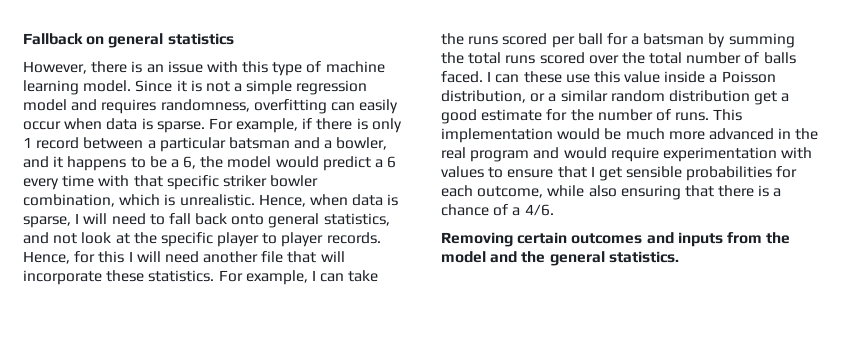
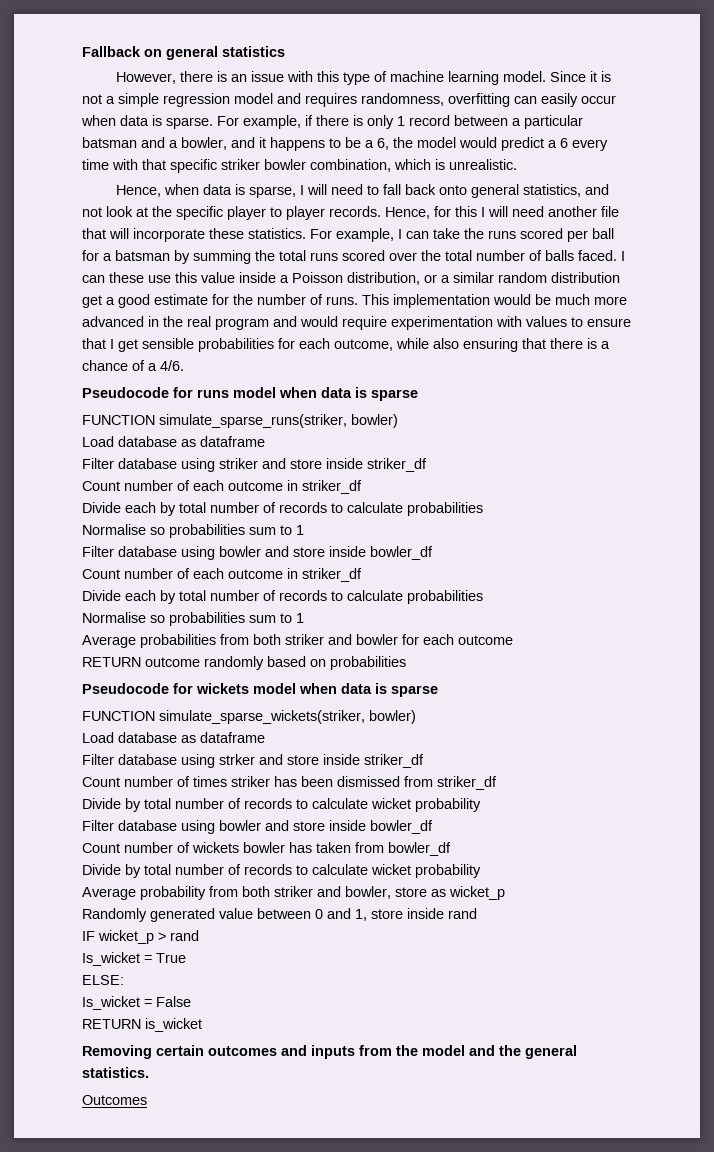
- For example, if there is only 1 record between a particular batsman and a bowler, and it happens to be a 6, the model would predict a 6 every time with that specific striker bowler combination, which is unrealistic. Hence, when data is sparse, I will need to fall back onto general statistics, and not look at the specific player to player records.
+ For example, if there is only 1 record between a particular batsman and a bowler, and it happens to be a 6, the model would predict a 6 every time with that specific striker bowler combination, which is unrealistic.
+ Hence, when data is sparse, I will need to fall back onto general statistics, and not look at the specific player to player records.
+ Pseudocode for runs model when data is sparse
+ FUNCTION simulate_sparse_runs(striker, bowler)
+ Load database as dataframe
+ Filter database using striker and store inside striker_df
+ Count number of each outcome in striker_df
+ Divide each by total number of records to calculate probabilities
+ Normalise so probabilities sum to 1
+ Filter database using bowler and store inside bowler_df
+ Count number of each outcome in striker_df
+ Divide each by total number of records to calculate probabilities
+ Normalise so probabilities sum to 1
+ Average probabilities from both striker and bowler for each outcome
+ RETURN outcome randomly based on probabilities
+ Pseudocode for wickets model when data is sparse
+ FUNCTION simulate_sparse_wickets(striker, bowler)
+ Load database as dataframe
+ Filter database using strker and store inside striker_df
+ Count number of times striker has been dismissed from striker_df
+ Divide by total number of records to calculate wicket probability
+ Filter database using bowler and store inside bowler_df
+ Count number of wickets bowler has taken from bowler_df
+ Divide by total number of records to calculate wicket probability
+ Average probability from both striker and bowler, store as wicket_p
+ Randomly generated value between 0 and 1, store inside rand
+ IF wicket_p > rand
+ Is_wicket = True
+ ELSE:
+ Is_wicket = False
+ RETURN is_wicket
+ Outcomes

